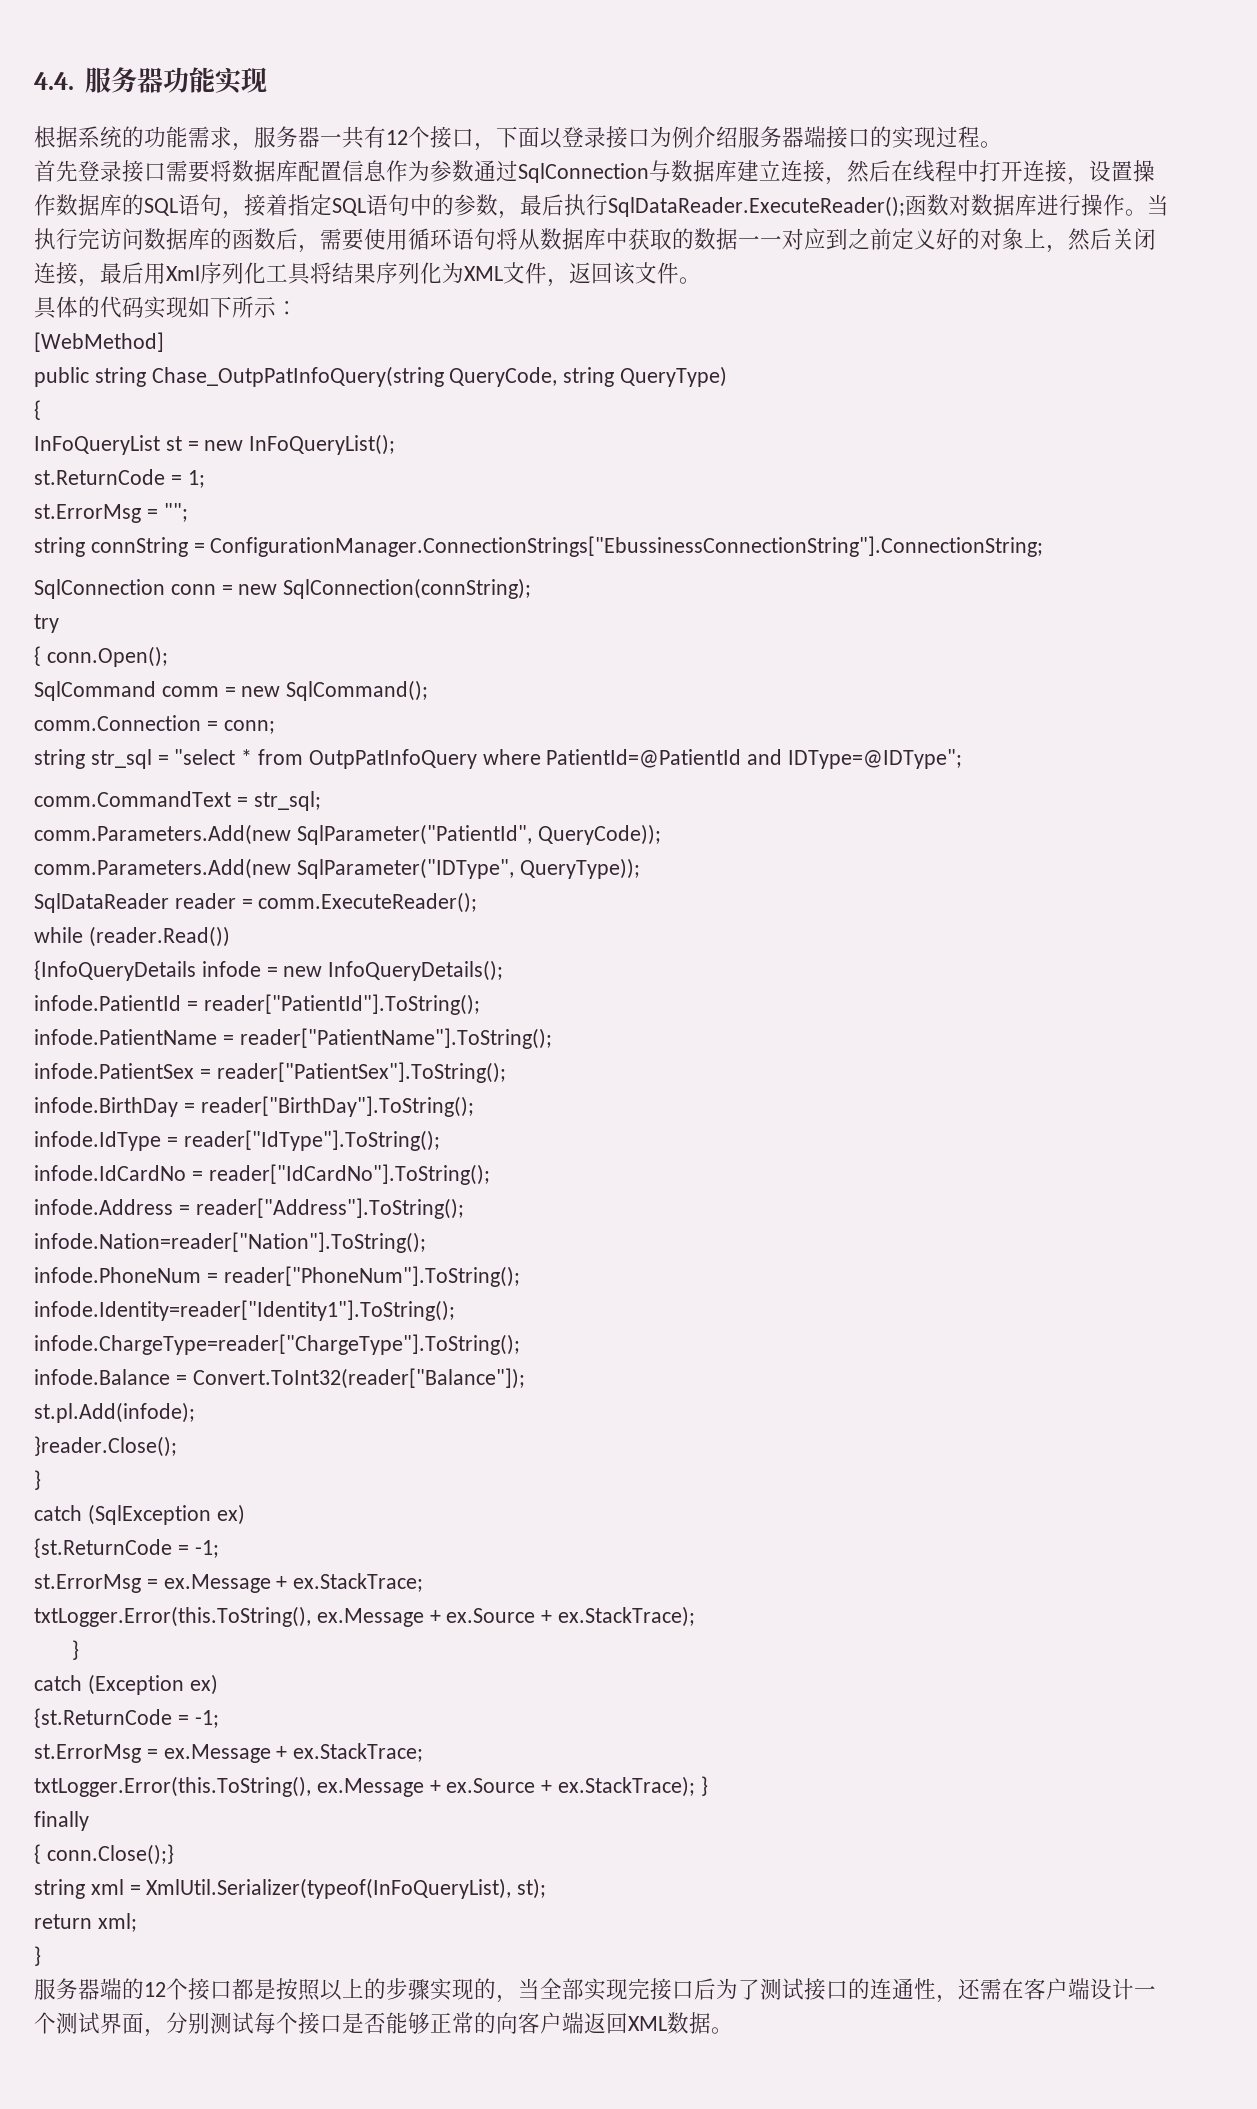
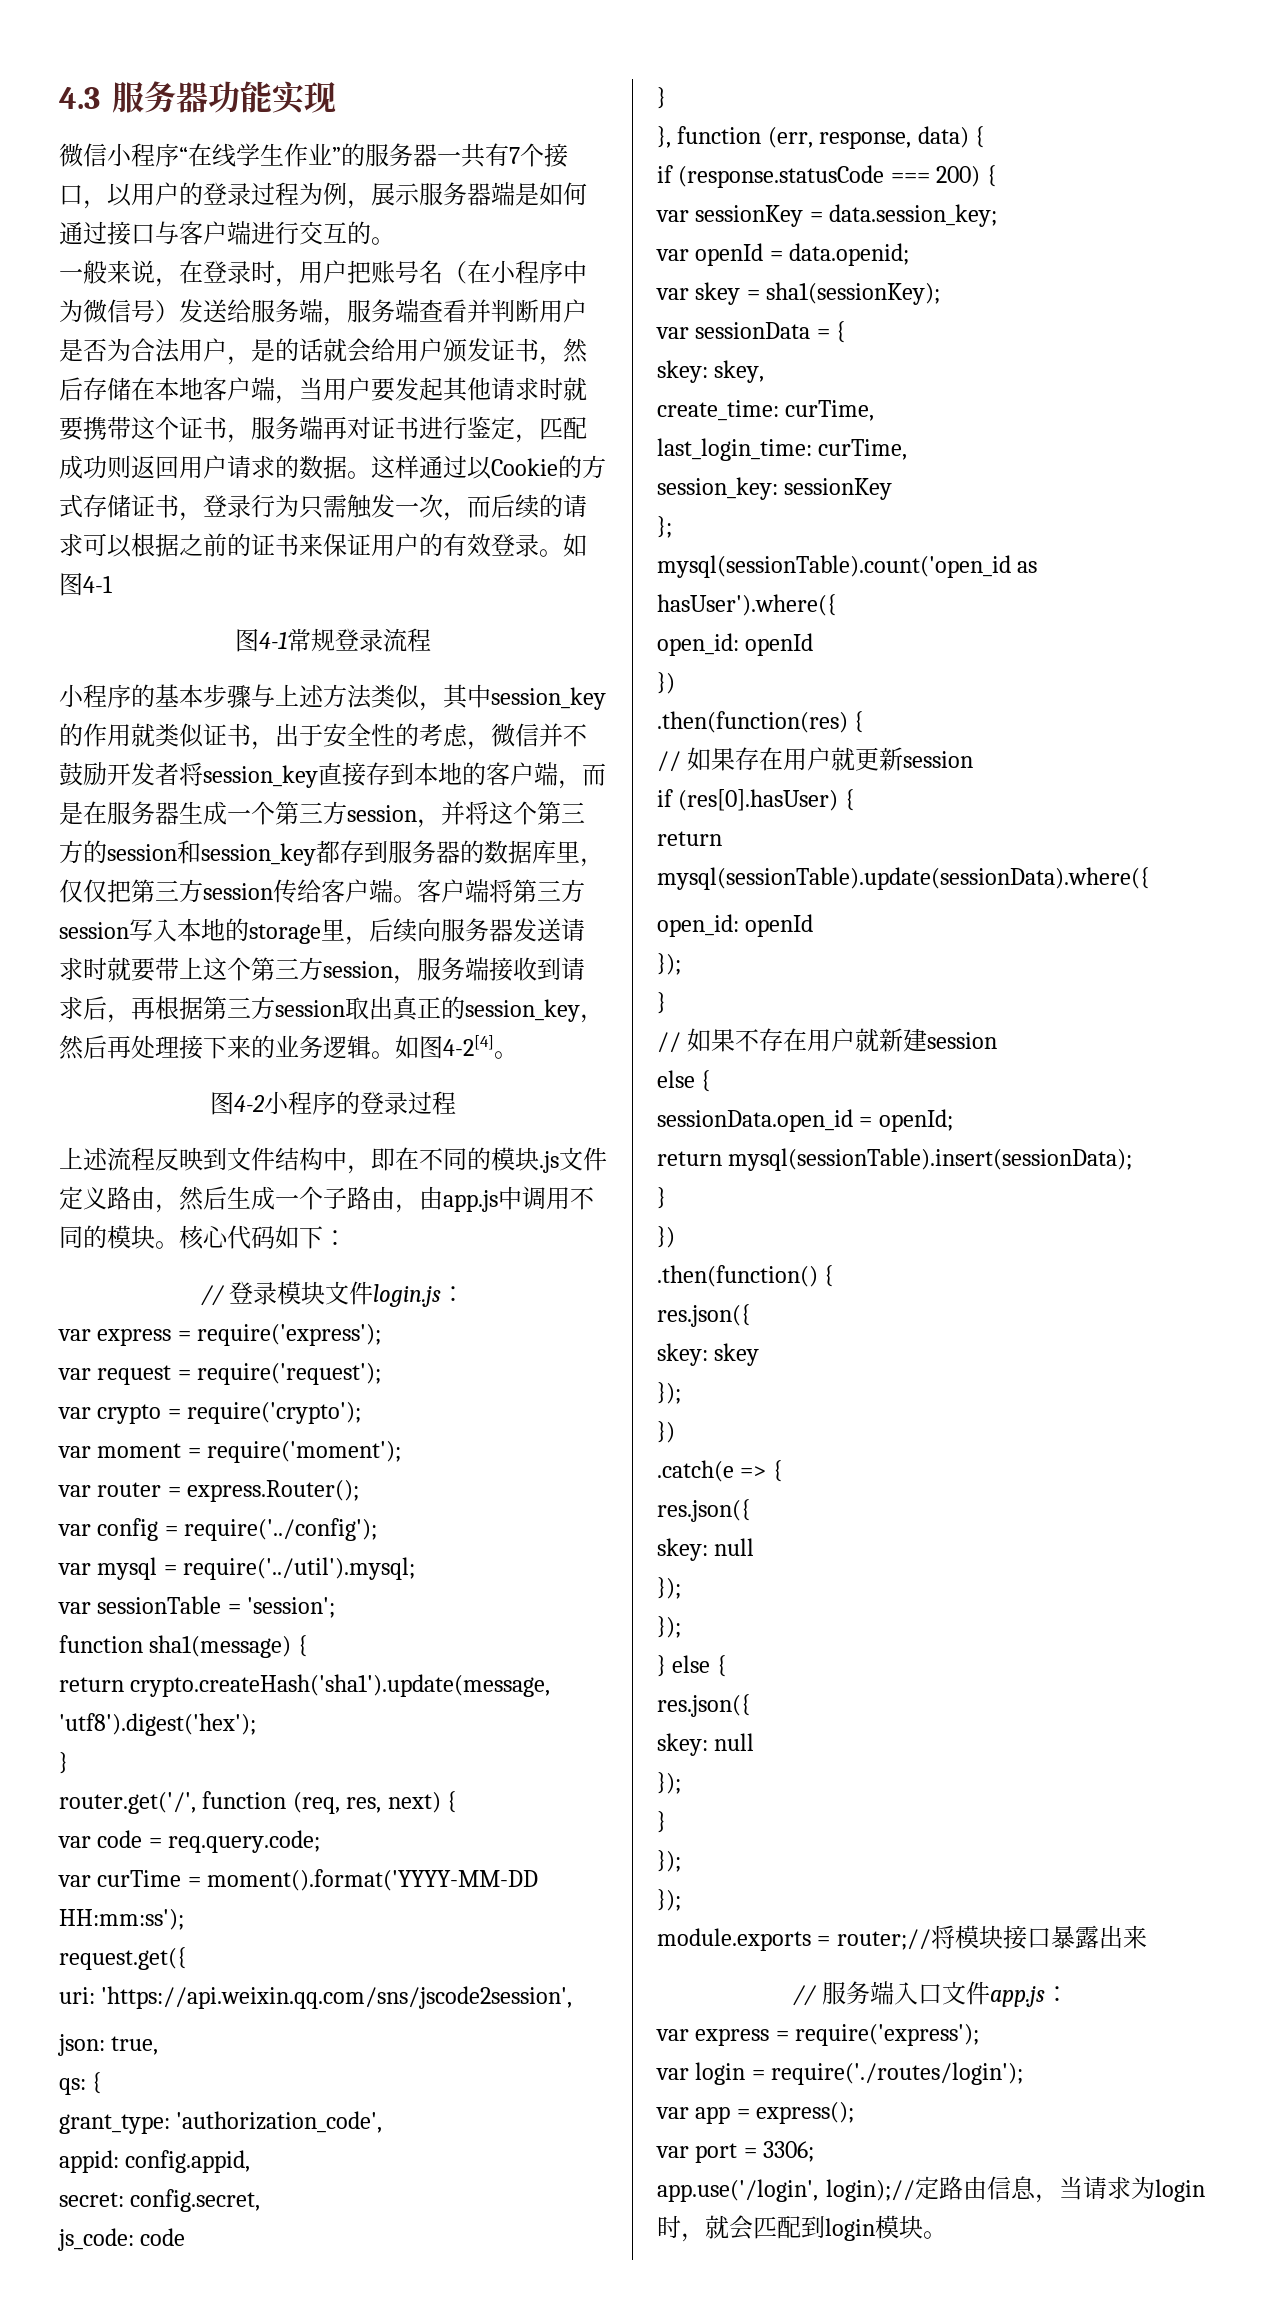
- 4.4.服务器功能实现
+ 4.3服务器功能实现
- 根据系统的功能需求，服务器一共有12个接口，下面以登录接口为例介绍服务器端接口的实现过程。
- 首先登录接口需要将数据库配置信息作为参数通过SqlConnection与数据库建立连接，然后在线程中打开连接，设置操作数据库的SQL语句，接着指定SQL语句中的参数，最后执行SqlDataReader.ExecuteReader();函数对数据库进行操作。当执行完访问数据库的函数后，需要使用循环语句将从数据库中获取的数据一一对应到之前定义好的对象上，然后关闭连接，最后用Xml序列化工具将结果序列化为XML文件，返回该文件。
- 具体的代码实现如下所示：
- [WebMethod]
- public string Chase_OutpPatInfoQuery(string QueryCode, string QueryType)
- {
- InFoQueryList st = new InFoQueryList();
- st.ReturnCode = 1;
- st.ErrorMsg = "";
- string connString = ConfigurationManager.ConnectionStrings["EbussinessConnectionString"].ConnectionString;
- SqlConnection conn = new SqlConnection(connString);
- try
- { conn.Open();
- SqlCommand comm = new SqlCommand();
- comm.Connection = conn;
- string str_sql = "select * from OutpPatInfoQuery where PatientId=@PatientId and IDType=@IDType";
- comm.CommandText = str_sql;
- comm.Parameters.Add(new SqlParameter("PatientId", QueryCode));
- comm.Parameters.Add(new SqlParameter("IDType", QueryType));
- SqlDataReader reader = comm.ExecuteReader();
- while (reader.Read())
- {InfoQueryDetails infode = new InfoQueryDetails();
- infode.PatientId = reader["PatientId"].ToString();
- infode.PatientName = reader["PatientName"].ToString();
- infode.PatientSex = reader["PatientSex"].ToString();
- infode.BirthDay = reader["BirthDay"].ToString();
- infode.IdType = reader["IdType"].ToString();
- infode.IdCardNo = reader["IdCardNo"].ToString();
- infode.Address = reader["Address"].ToString();
- infode.Nation=reader["Nation"].ToString();
- infode.PhoneNum = reader["PhoneNum"].ToString();
- infode.Identity=reader["Identity1"].ToString();
- infode.ChargeType=reader["ChargeType"].ToString();
- infode.Balance = Convert.ToInt32(reader["Balance"]);
- st.pl.Add(infode);
- }reader.Close();
+ 微信小程序“在线学生作业”的服务器一共有7个接口，以用户的登录过程为例，展示服务器端是如何通过接口与客户端进行交互的。
+ 一般来说，在登录时，用户把账号名（在小程序中为微信号）发送给服务端，服务端查看并判断用户是否为合法用户，是的话就会给用户颁发证书，然后存储在本地客户端，当用户要发起其他请求时就要携带这个证书，服务端再对证书进行鉴定，匹配成功则返回用户请求的数据。这样通过以Cookie的方式存储证书，登录行为只需触发一次，而后续的请求可以根据之前的证书来保证用户的有效登录。如图4-1
+ 图4-1常规登录流程
+ 小程序的基本步骤与上述方法类似，其中session_key的作用就类似证书，出于安全性的考虑，微信并不鼓励开发者将session_key直接存到本地的客户端，而是在服务器生成一个第三方session，并将这个第三方的session和session_key都存到服务器的数据库里，仅仅把第三方session传给客户端。客户端将第三方session写入本地的storage里，后续向服务器发送请求时就要带上这个第三方session，服务端接收到请求后，再根据第三方session取出真正的session_key，然后再处理接下来的业务逻辑。如图4-2[4]。
+ 图4-2小程序的登录过程
+ 上述流程反映到文件结构中，即在不同的模块.js文件定义路由，然后生成一个子路由，由app.js中调用不同的模块。核心代码如下：
+ // 登录模块文件login.js：
+ var express = require('express');
+ var request = require('request');
+ var crypto = require('crypto');
+ var moment = require('moment');
+ var router = express.Router();
+ var config = require('../config');
+ var mysql = require('../util').mysql;
+ var sessionTable = 'session';
+ function sha1(message) {
+ return crypto.createHash('sha1').update(message, 'utf8').digest('hex');
  }
- catch (SqlException ex)
- {st.ReturnCode = -1;
- st.ErrorMsg = ex.Message + ex.StackTrace;
- txtLogger.Error(this.ToString(), ex.Message + ex.Source + ex.StackTrace);
+ router.get('/', function (req, res, next) {
+ var code = req.query.code;
+ var curTime = moment().format('YYYY-MM-DD HH:mm:ss');
+ request.get({
+ uri: 'https://api.weixin.qq.com/sns/jscode2session',
+ json: true,
+ qs: {
+ grant_type: 'authorization_code',
+ appid: config.appid,
+ secret: config.secret,
+ js_code: code
  }
- catch (Exception ex)
- {st.ReturnCode = -1;
- st.ErrorMsg = ex.Message + ex.StackTrace;
- txtLogger.Error(this.ToString(), ex.Message + ex.Source + ex.StackTrace); }
- finally
- { conn.Close();}
- string xml = XmlUtil.Serializer(typeof(InFoQueryList), st);
- return xml;
+ }, function (err, response, data) {
+ if (response.statusCode === 200) {
+ var sessionKey = data.session_key;
+ var openId = data.openid;
+ var skey = sha1(sessionKey);
+ var sessionData = {
+ skey: skey,
+ create_time: curTime,
+ last_login_time: curTime,
+ session_key: sessionKey
+ };
+ mysql(sessionTable).count('open_id as hasUser').where({
+ open_id: openId
+ })
+ .then(function(res) {
+ // 如果存在用户就更新session
+ if (res[0].hasUser) {
+ return mysql(sessionTable).update(sessionData).where({
+ open_id: openId
+ });
  }
- 服务器端的12个接口都是按照以上的步骤实现的，当全部实现完接口后为了测试接口的连通性，还需在客户端设计一个测试界面，分别测试每个接口是否能够正常的向客户端返回XML数据。
+ // 如果不存在用户就新建session
+ else {
+ sessionData.open_id = openId;
+ return mysql(sessionTable).insert(sessionData);
+ }
+ })
+ .then(function() {
+ res.json({
+ skey: skey
+ });
+ })
+ .catch(e => {
+ res.json({
+ skey: null
+ });
+ });
+ } else {
+ res.json({
+ skey: null
+ });
+ }
+ });
+ });
+ module.exports = router;//将模块接口暴露出来
+ // 服务端入口文件app.js：
+ var express = require('express');
+ var login = require('./routes/login');
+ var app = express();
+ var port = 3306;
+ app.use('/login', login);//定路由信息，当请求为login时，就会匹配到login模块。

